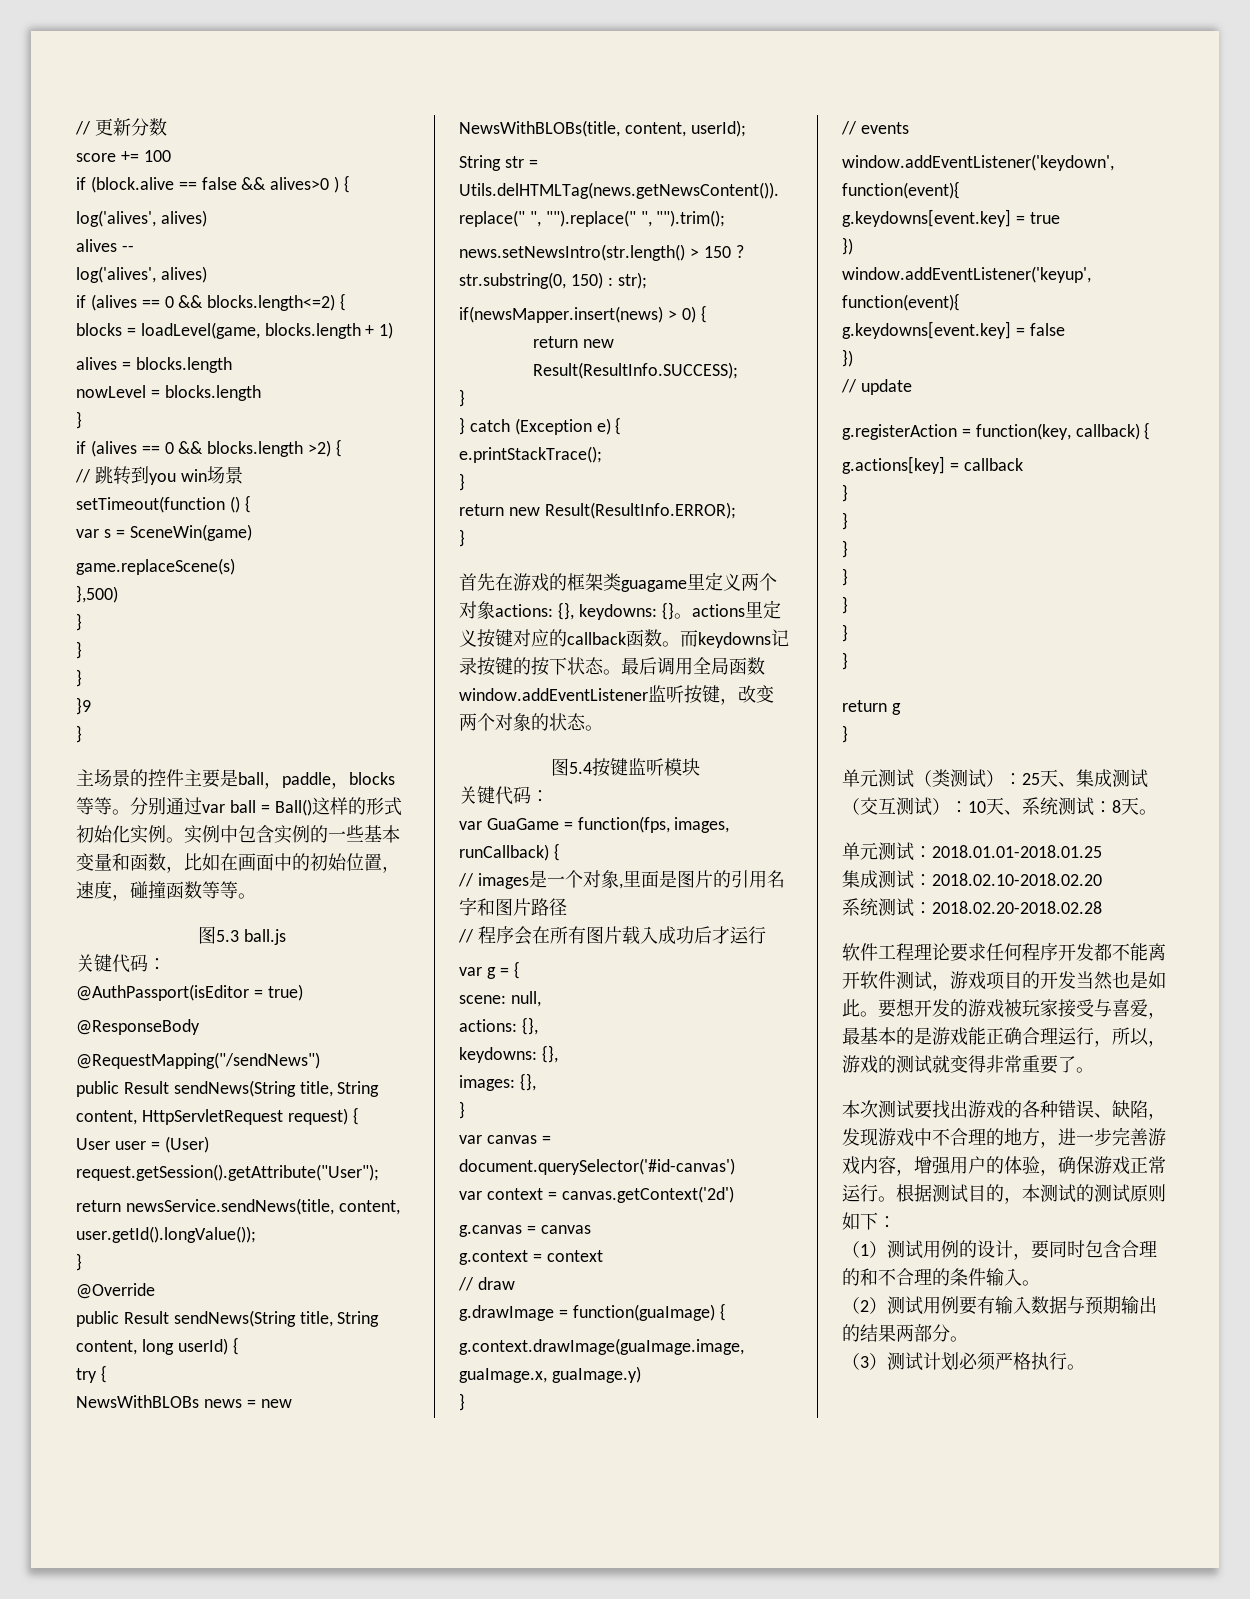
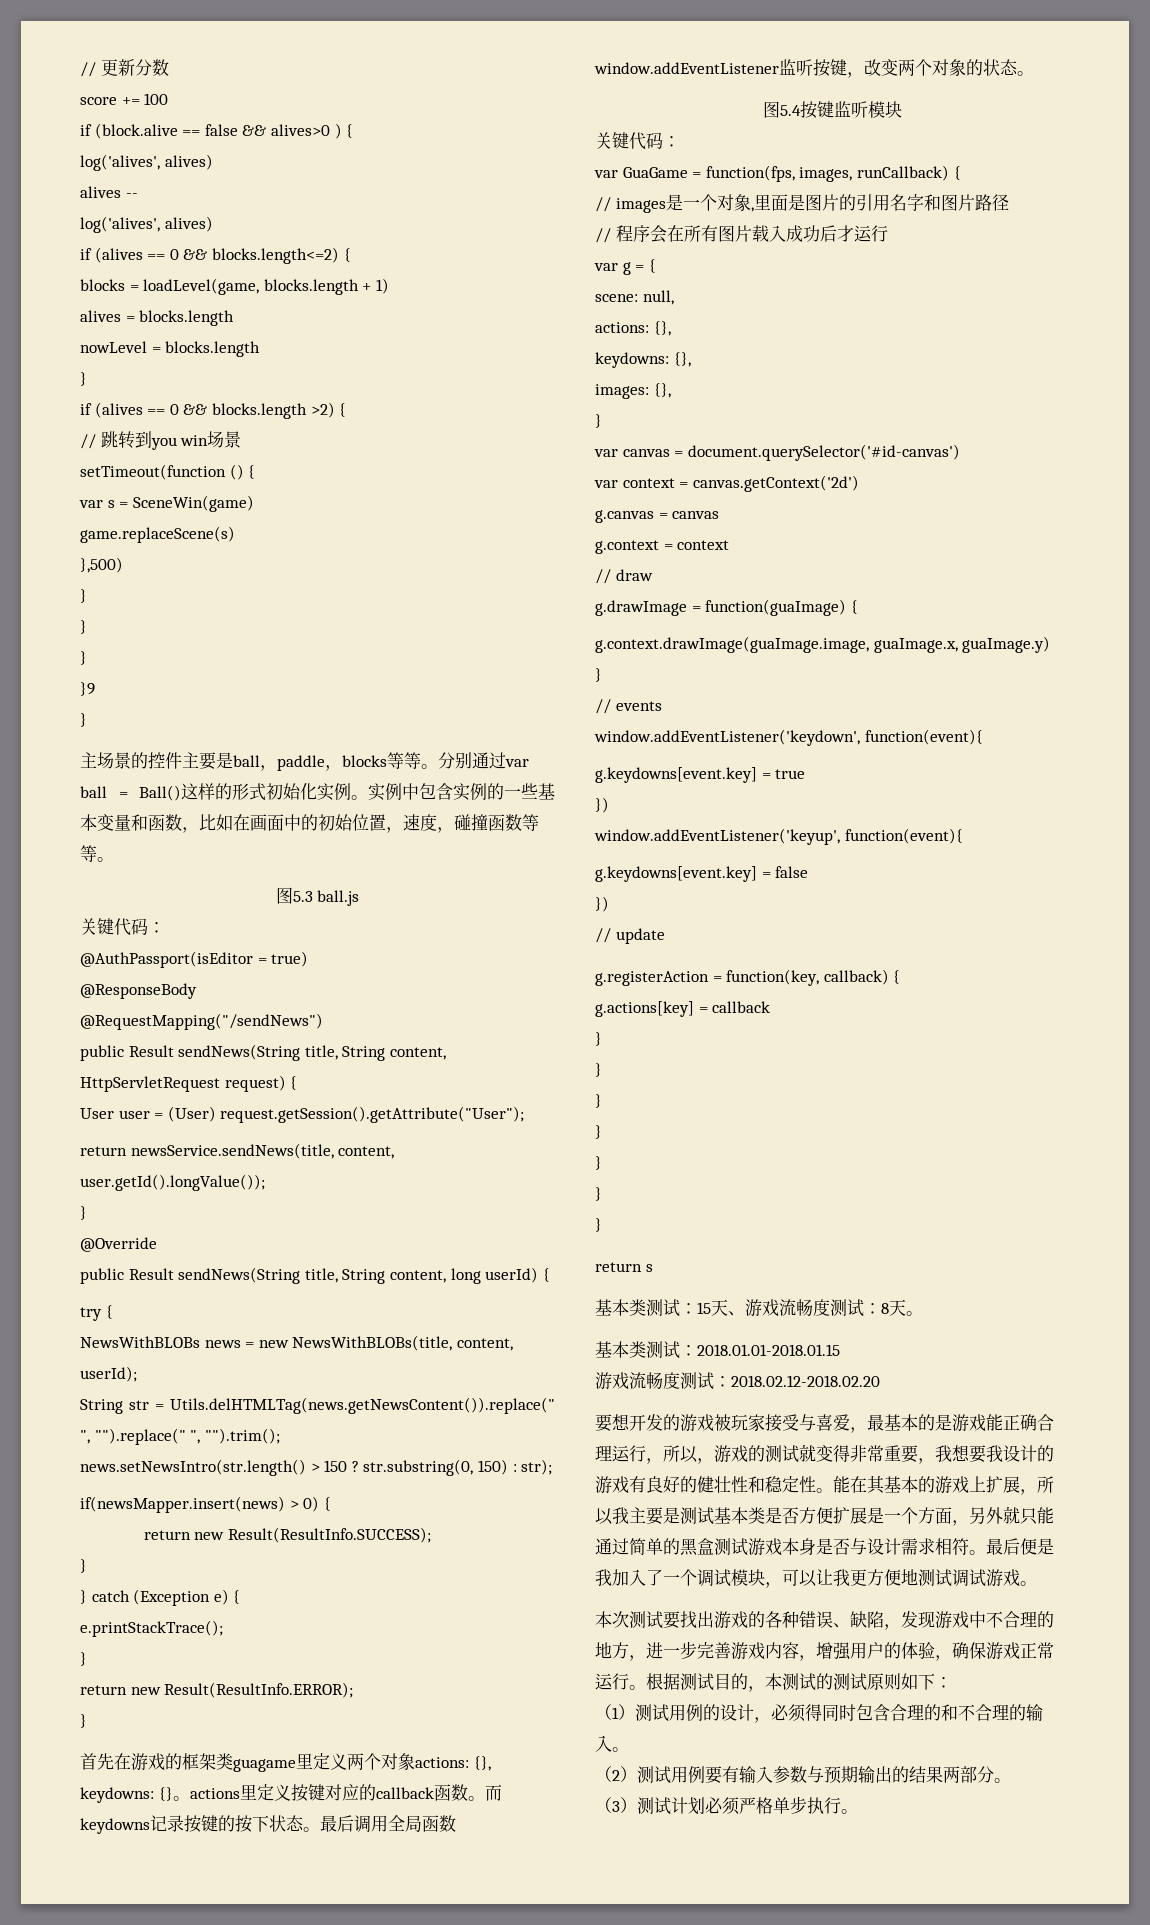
- return g
- }
- 单元测试（类测试）：25天、集成测试（交互测试）：10天、系统测试：8天。
- 单元测试：2018.01.01-2018.01.25
- 集成测试：2018.02.10-2018.02.20
- 系统测试：2018.02.20-2018.02.28
- 软件工程理论要求任何程序开发都不能离开软件测试，游戏项目的开发当然也是如此。要想开发的游戏被玩家接受与喜爱，最基本的是游戏能正确合理运行，所以，游戏的测试就变得非常重要了。
+ return s
+ 基本类测试：15天、游戏流畅度测试：8天。
+ 基本类测试：2018.01.01-2018.01.15
+ 游戏流畅度测试：2018.02.12-2018.02.20
+ 要想开发的游戏被玩家接受与喜爱，最基本的是游戏能正确合理运行，所以，游戏的测试就变得非常重要，我想要我设计的游戏有良好的健壮性和稳定性。能在其基本的游戏上扩展，所以我主要是测试基本类是否方便扩展是一个方面，另外就只能通过简单的黑盒测试游戏本身是否与设计需求相符。最后便是我加入了一个调试模块，可以让我更方便地测试调试游戏。
- （1）测试用例的设计，要同时包含合理的和不合理的条件输入。
+ （1）测试用例的设计，必须得同时包含合理的和不合理的输入。
- （2）测试用例要有输入数据与预期输出的结果两部分。
+ （2）测试用例要有输入参数与预期输出的结果两部分。
- （3）测试计划必须严格执行。
+ （3）测试计划必须严格单步执行。

